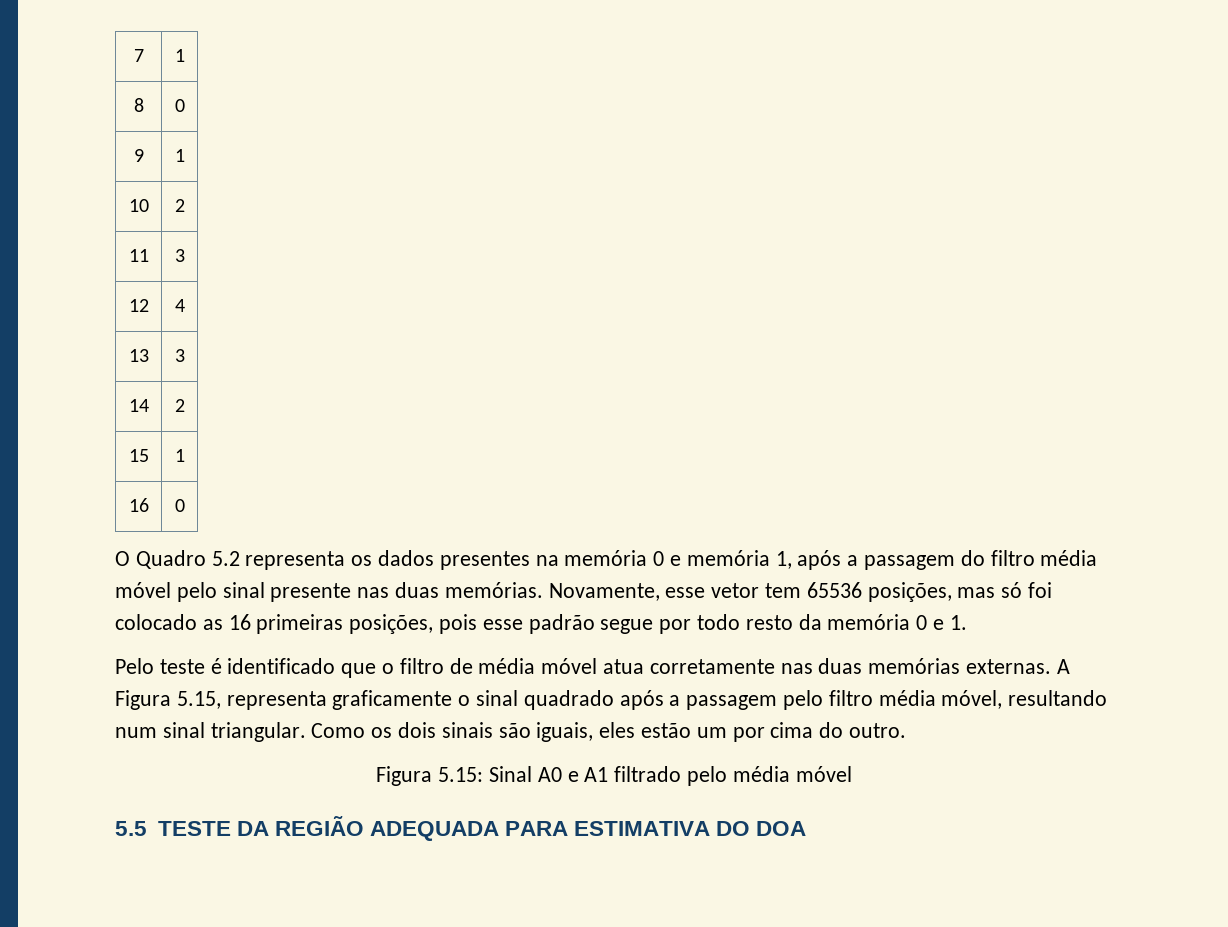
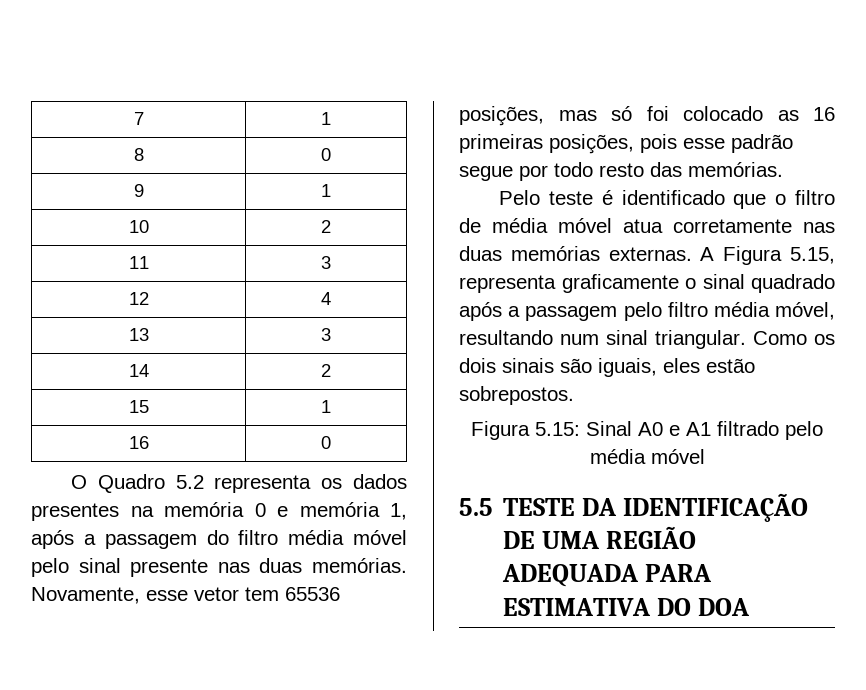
- Novamente, esse vetor tem 65536 posições, mas só foi colocado as 16 primeiras posições, pois esse padrão segue por todo resto da memória 0 e 1.
+ Novamente, esse vetor tem 65536 posições, mas só foi colocado as 16 primeiras posições, pois esse padrão segue por todo resto das memórias.
- Como os dois sinais são iguais, eles estão um por cima do outro.
+ Como os dois sinais são iguais, eles estão sobrepostos.
- 5.5 TESTE DA REGIÃO ADEQUADA PARA ESTIMATIVA DO DOA
+ 5.5 TESTE DA IDENTIFICAÇÃO DE UMA REGIÃO ADEQUADA PARA ESTIMATIVA DO DOA

